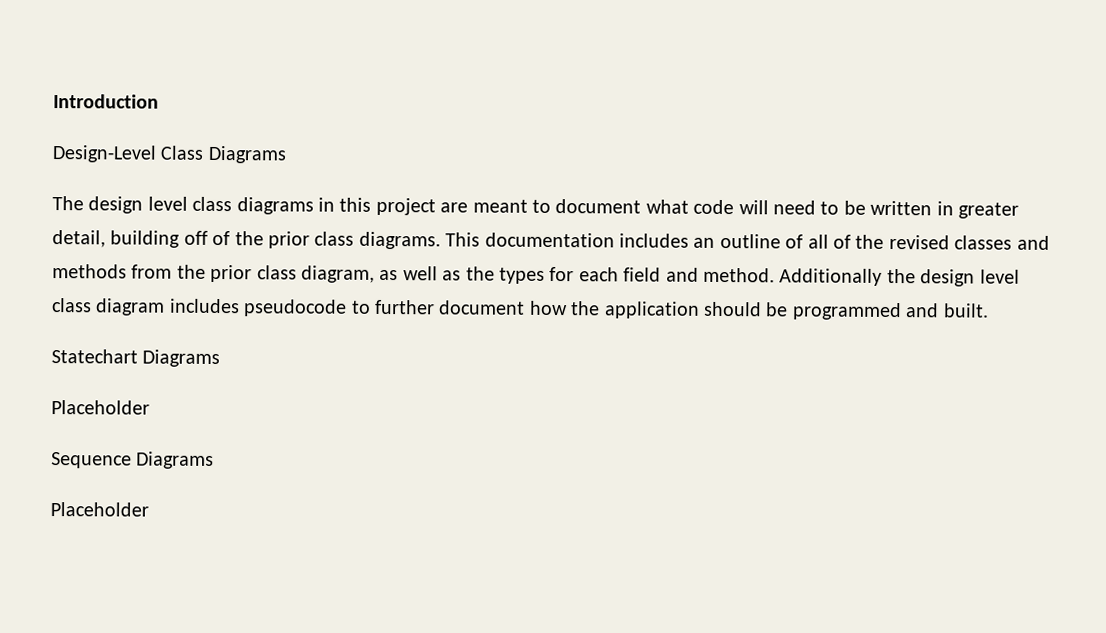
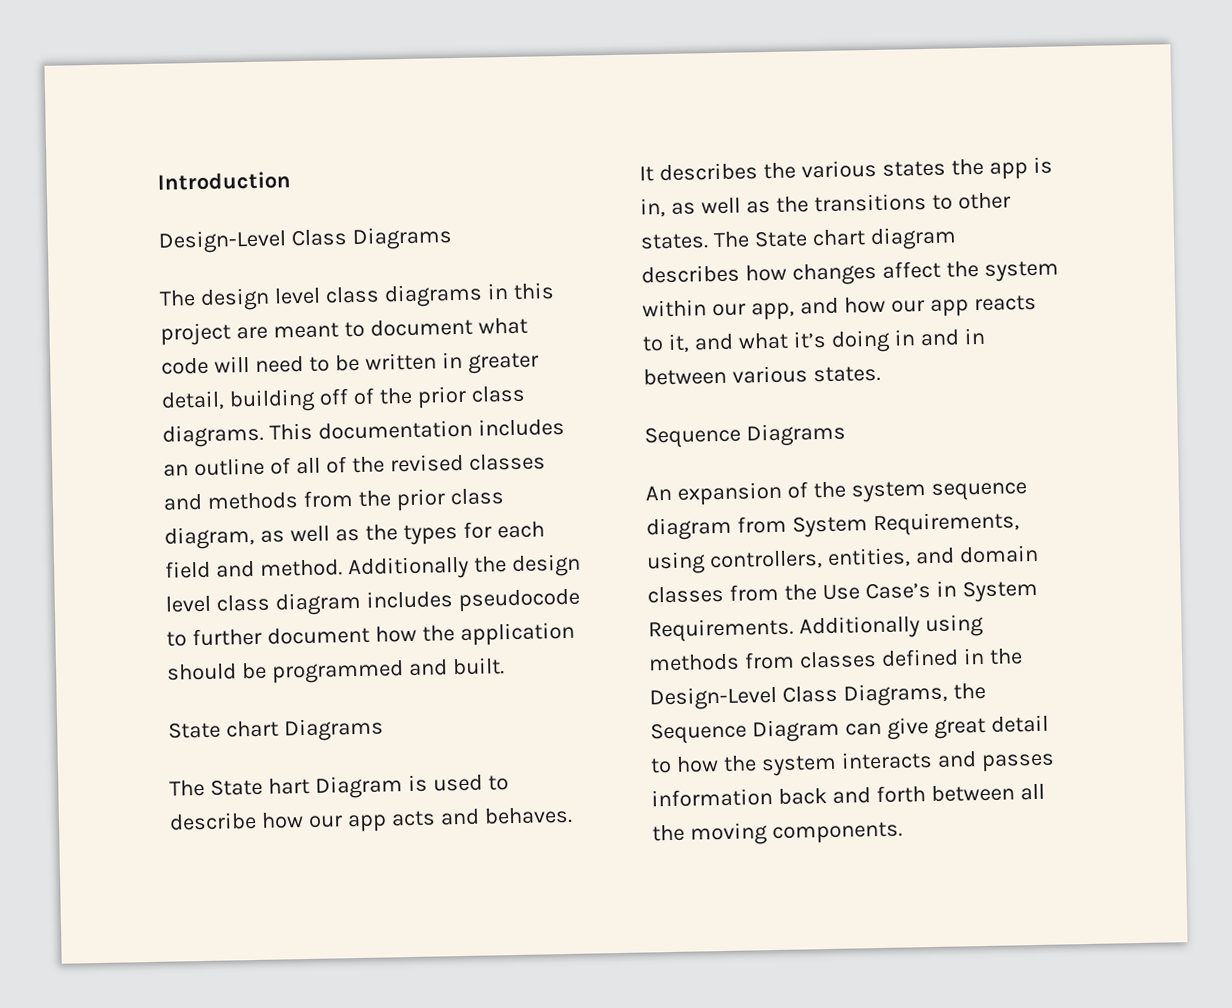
- Statechart Diagrams
- Placeholder
+ State chart Diagrams
+ The State hart Diagram is used to describe how our app acts and behaves. It describes the various states the app is in, as well as the transitions to other states. The State chart diagram describes how changes affect the system within our app, and how our app reacts to it, and what it’s doing in and in between various states.
  Sequence Diagrams
- Placeholder
+ An expansion of the system sequence diagram from System Requirements, using controllers, entities, and domain classes from the Use Case’s in System Requirements. Additionally using methods from classes defined in the Design-Level Class Diagrams, the Sequence Diagram can give great detail to how the system interacts and passes information back and forth between all the moving components.

